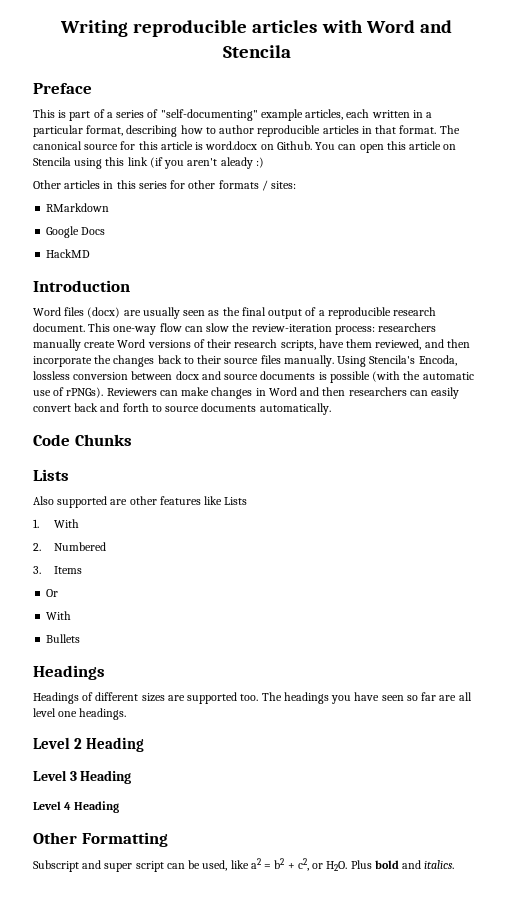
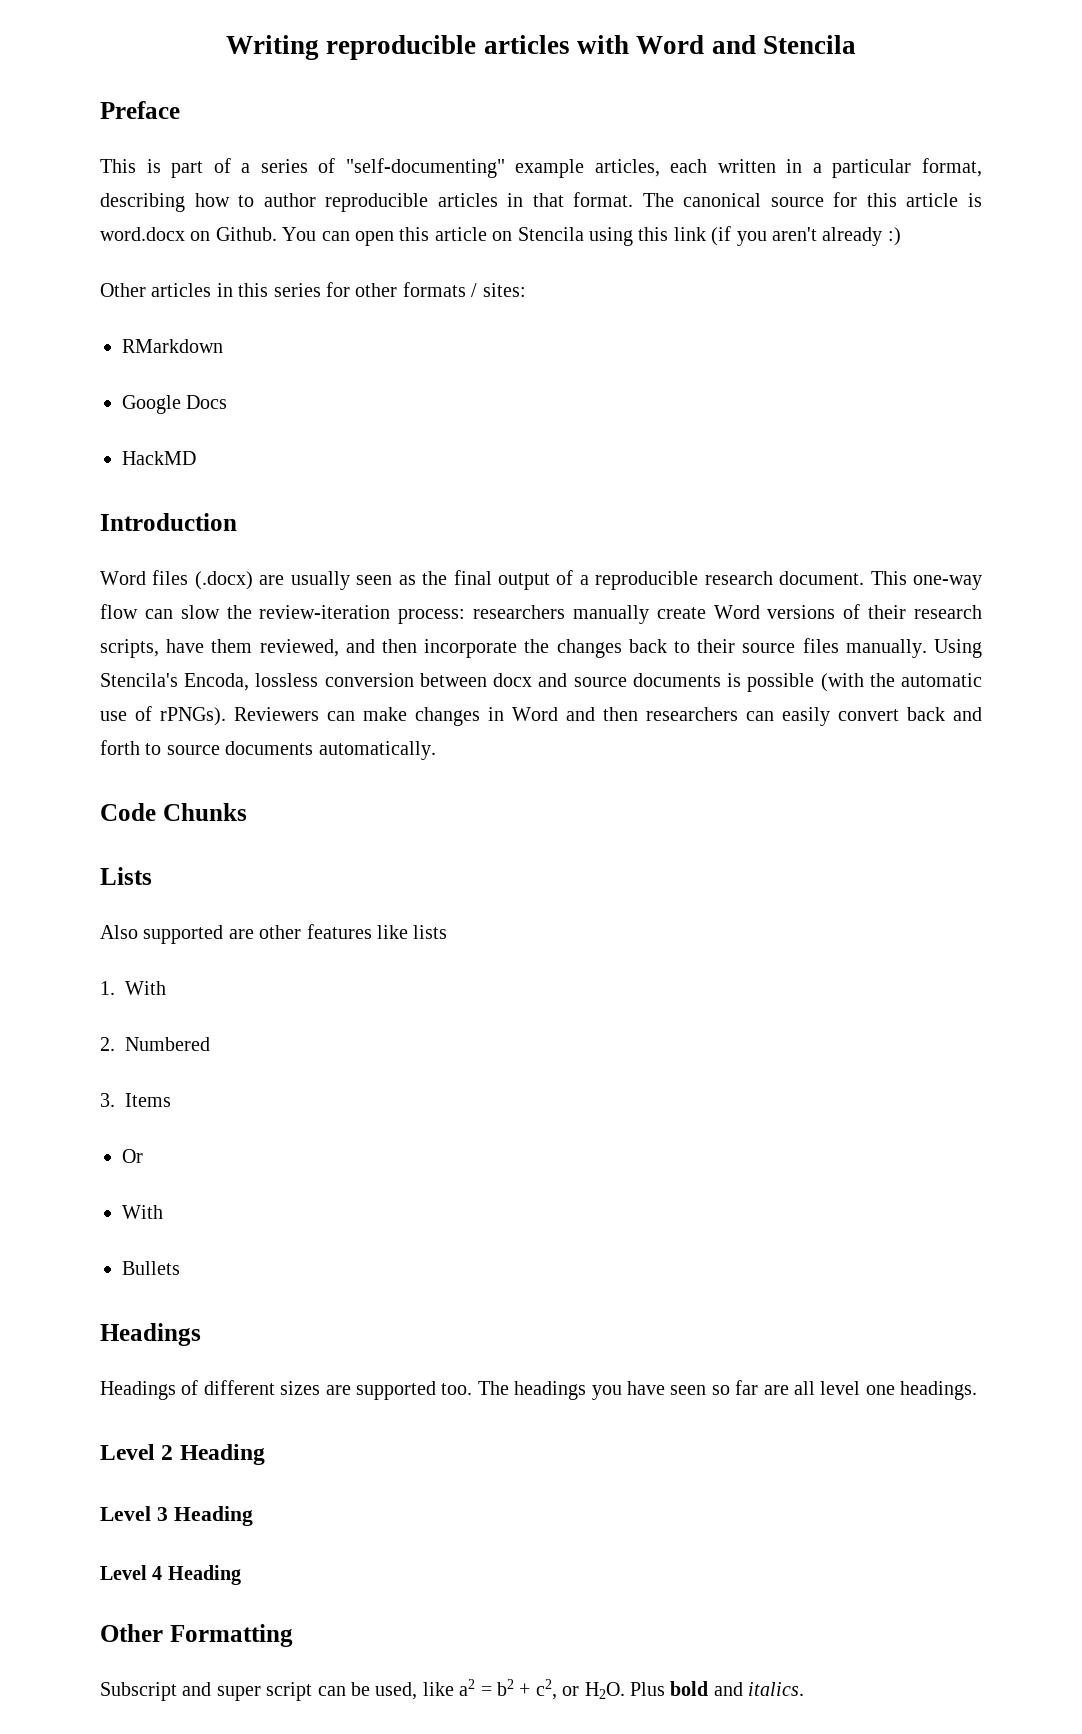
- You can open this article on Stencila using this link (if you aren't aleady :)
+ You can open this article on Stencila using this link (if you aren't already :)
- Word files (docx) are usually seen as the final output of a reproducible research document.
+ Word files (.docx) are usually seen as the final output of a reproducible research document.
- Also supported are other features like Lists
+ Also supported are other features like lists

